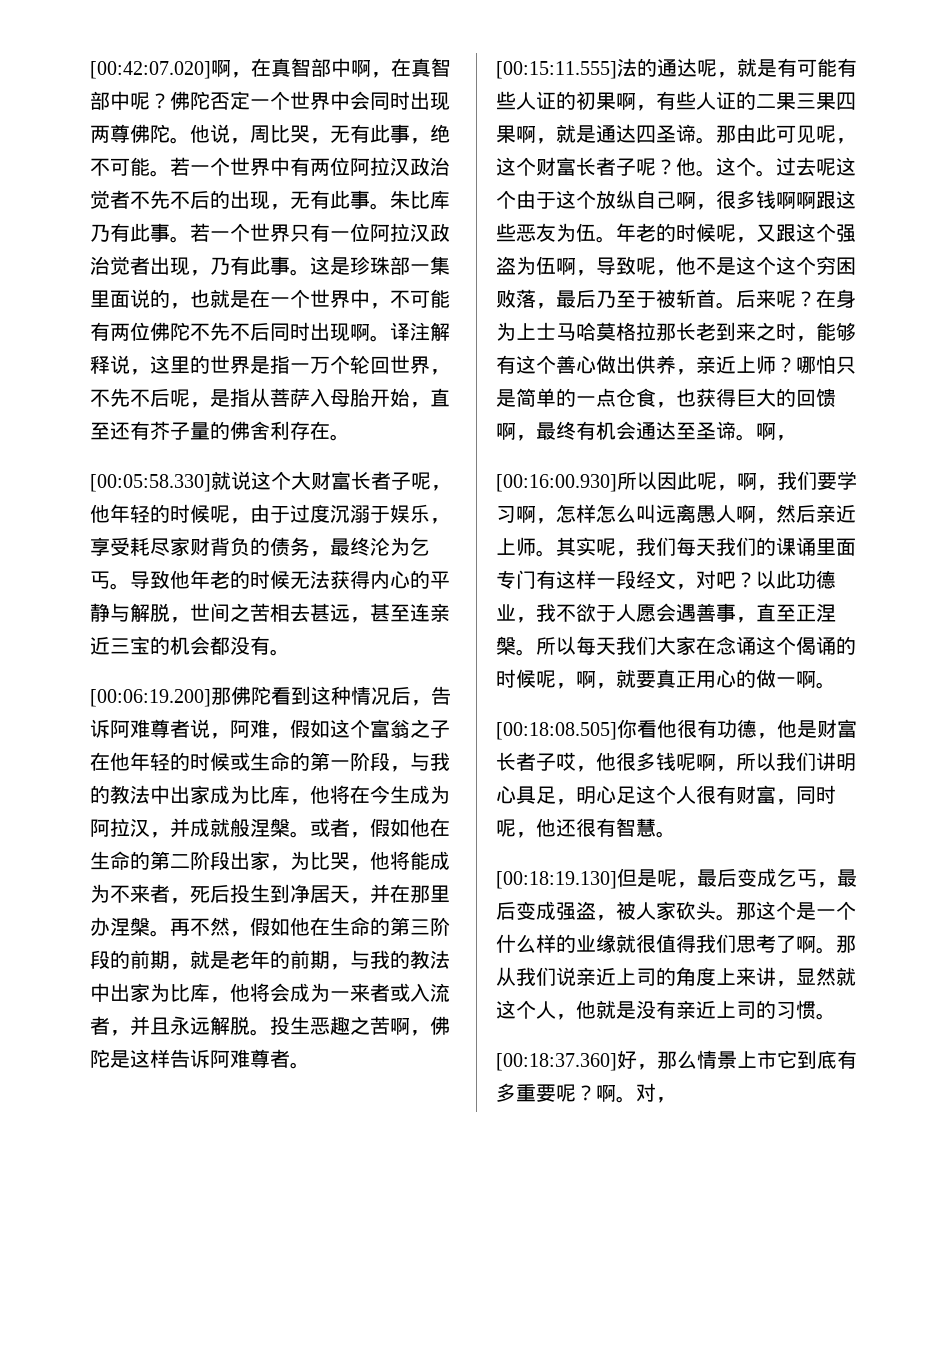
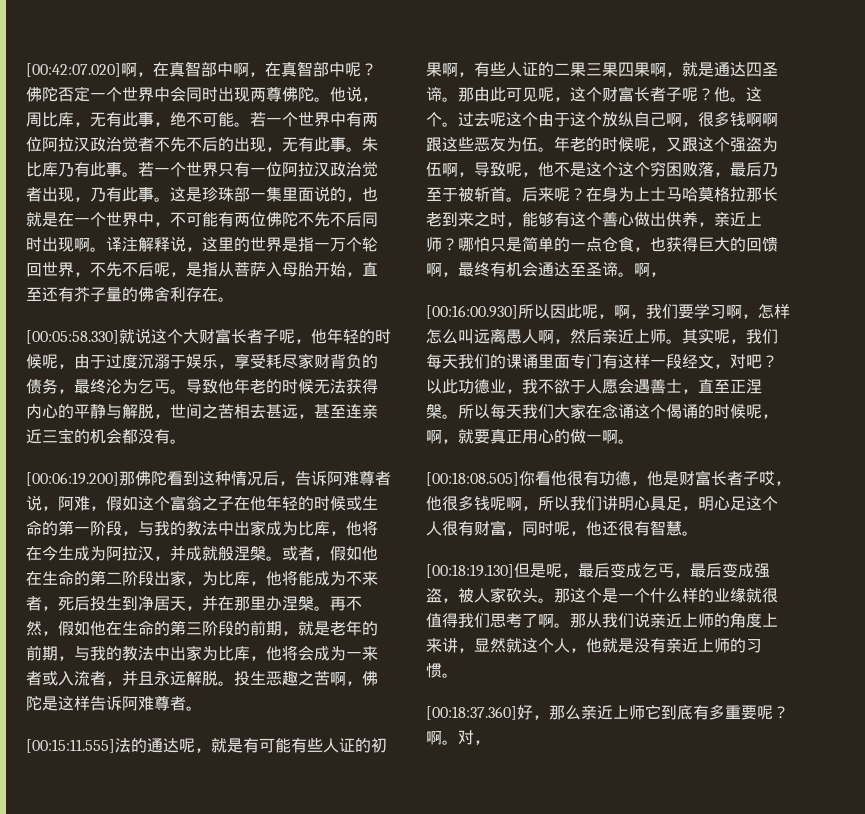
- 他说，周比哭，无有此事，绝不可能。
+ 他说，周比库，无有此事，绝不可能。
- 或者，假如他在生命的第二阶段出家，为比哭，他将能成为不来者，死后投生到净居天，并在那里办涅槃。
+ 或者，假如他在生命的第二阶段出家，为比库，他将能成为不来者，死后投生到净居天，并在那里办涅槃。
- 以此功德业，我不欲于人愿会遇善事，直至正涅槃。
+ 以此功德业，我不欲于人愿会遇善士，直至正涅槃。
- 那从我们说亲近上司的角度上来讲，显然就这个人，他就是没有亲近上司的习惯。
+ 那从我们说亲近上师的角度上来讲，显然就这个人，他就是没有亲近上师的习惯。
- [00:18:37.360]好，那么情景上市它到底有多重要呢？
+ [00:18:37.360]好，那么亲近上师它到底有多重要呢？

